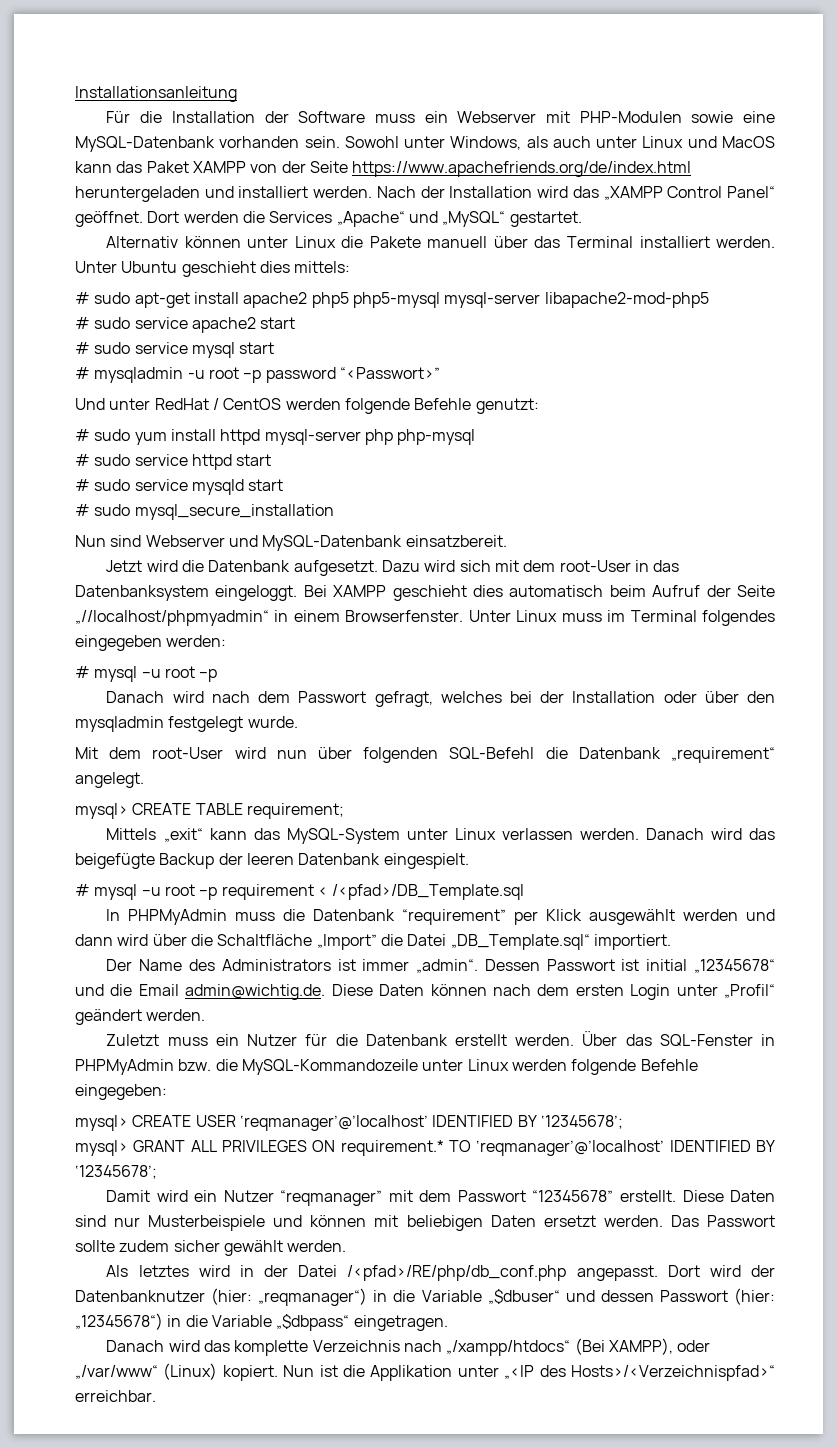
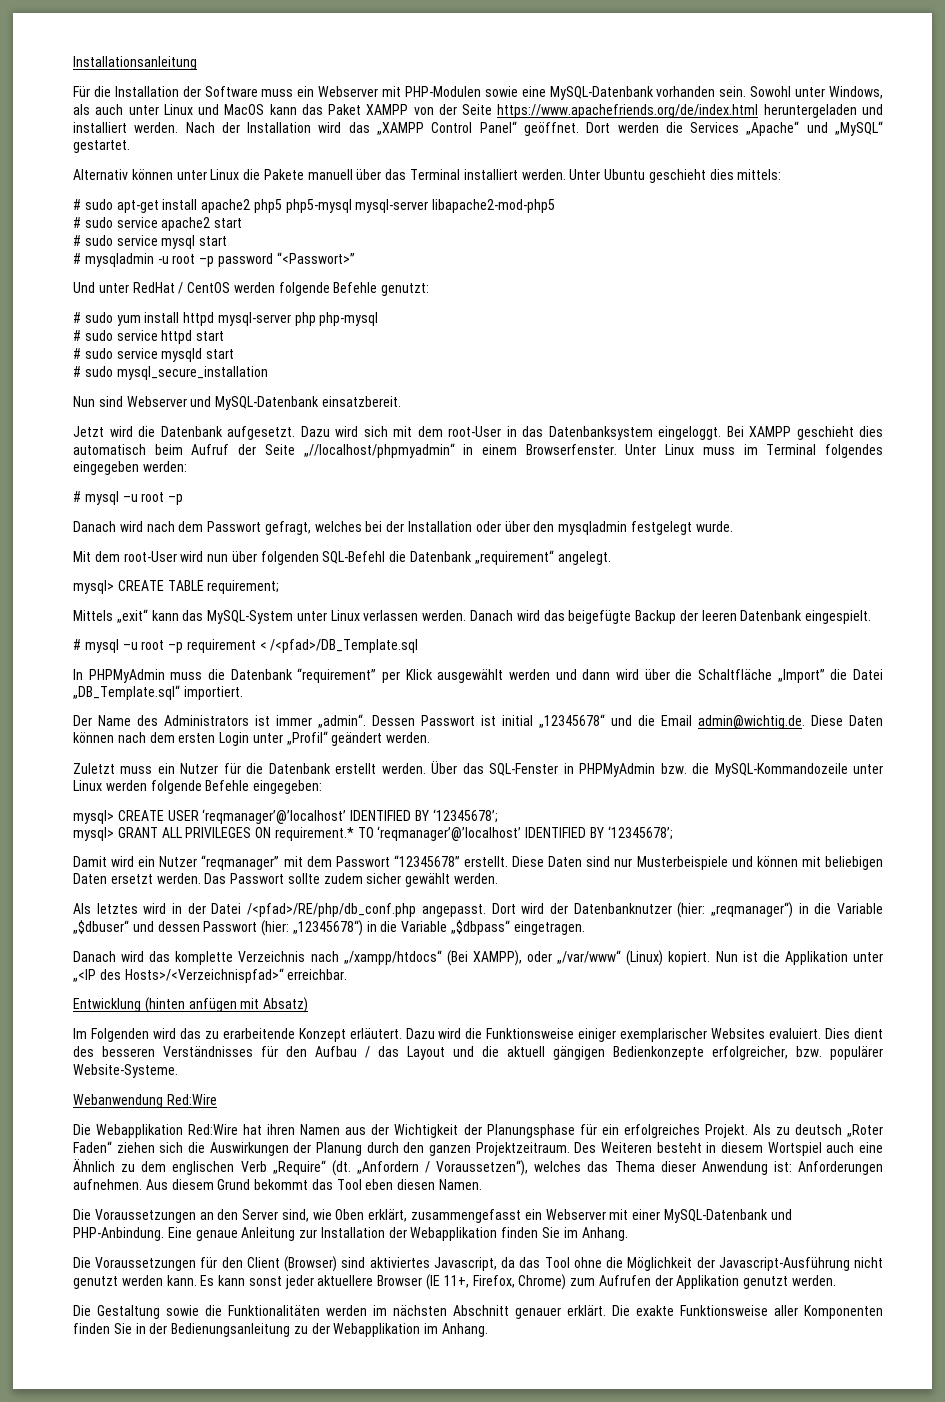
+ Entwicklung (hinten anfügen mit Absatz)
+ Im Folgenden wird das zu erarbeitende Konzept erläutert. Dazu wird die Funktionsweise einiger exemplarischer Websites evaluiert. Dies dient des besseren Verständnisses für den Aufbau / das Layout und die aktuell gängigen Bedienkonzepte erfolgreicher, bzw. populärer Website-Systeme.
+ Webanwendung Red:Wire
+ Die Webapplikation Red:Wire hat ihren Namen aus der Wichtigkeit der Planungsphase für ein erfolgreiches Projekt. Als zu deutsch „Roter Faden“ ziehen sich die Auswirkungen der Planung durch den ganzen Projektzeitraum. Des Weiteren besteht in diesem Wortspiel auch eine Ähnlich zu dem englischen Verb „Require“ (dt. „Anfordern / Voraussetzen“), welches das Thema dieser Anwendung ist: Anforderungen aufnehmen. Aus diesem Grund bekommt das Tool eben diesen Namen.
+ Die Voraussetzungen an den Server sind, wie Oben erklärt, zusammengefasst ein Webserver mit einer MySQL-Datenbank und PHP-Anbindung. Eine genaue Anleitung zur Installation der Webapplikation finden Sie im Anhang.
+ Die Voraussetzungen für den Client (Browser) sind aktiviertes Javascript, da das Tool ohne die Möglichkeit der Javascript-Ausführung nicht genutzt werden kann. Es kann sonst jeder aktuellere Browser (IE 11+, Firefox, Chrome) zum Aufrufen der Applikation genutzt werden.
+ Die Gestaltung sowie die Funktionalitäten werden im nächsten Abschnitt genauer erklärt. Die exakte Funktionsweise aller Komponenten finden Sie in der Bedienungsanleitung zu der Webapplikation im Anhang.

